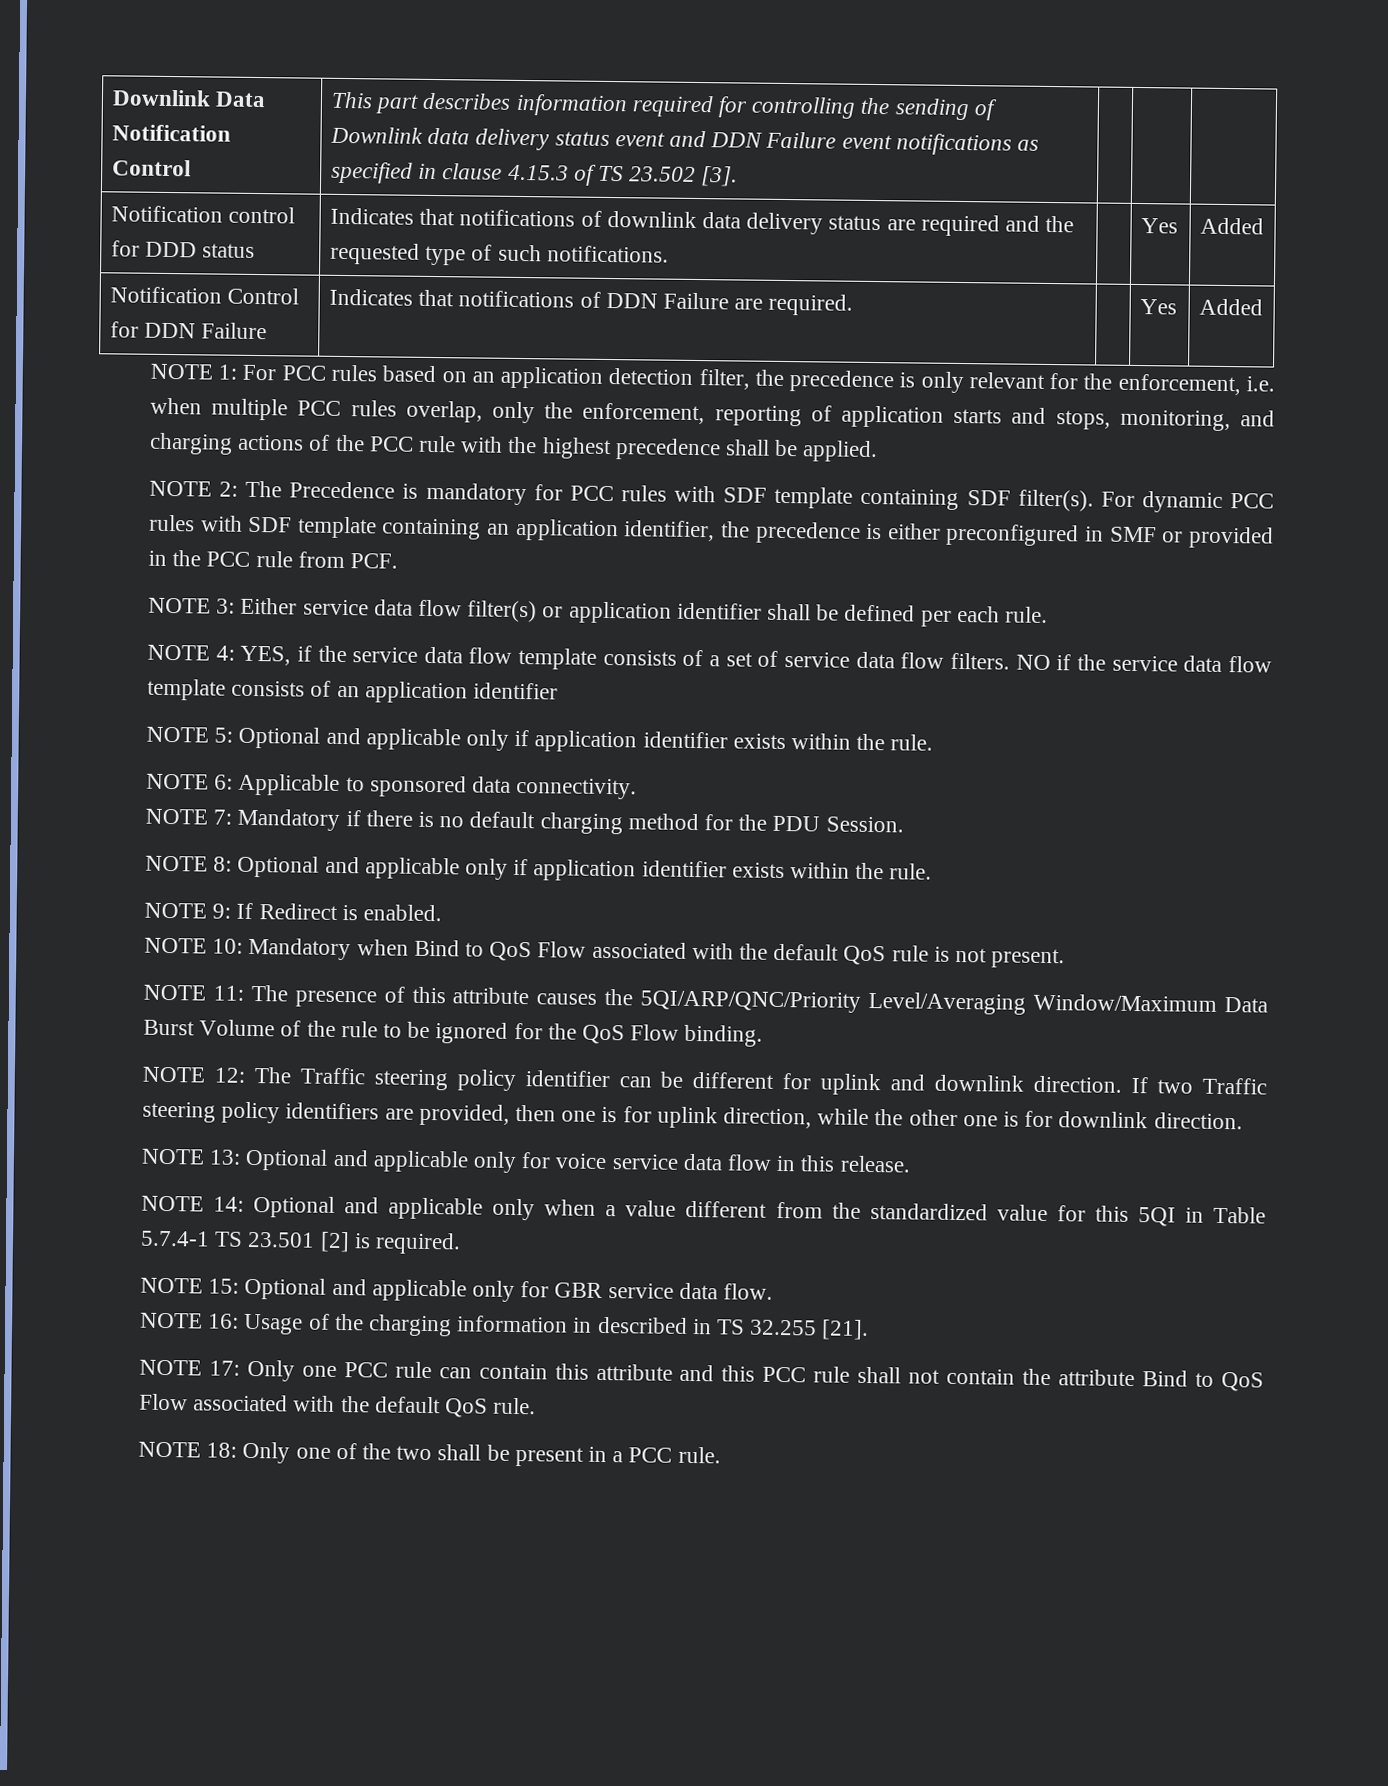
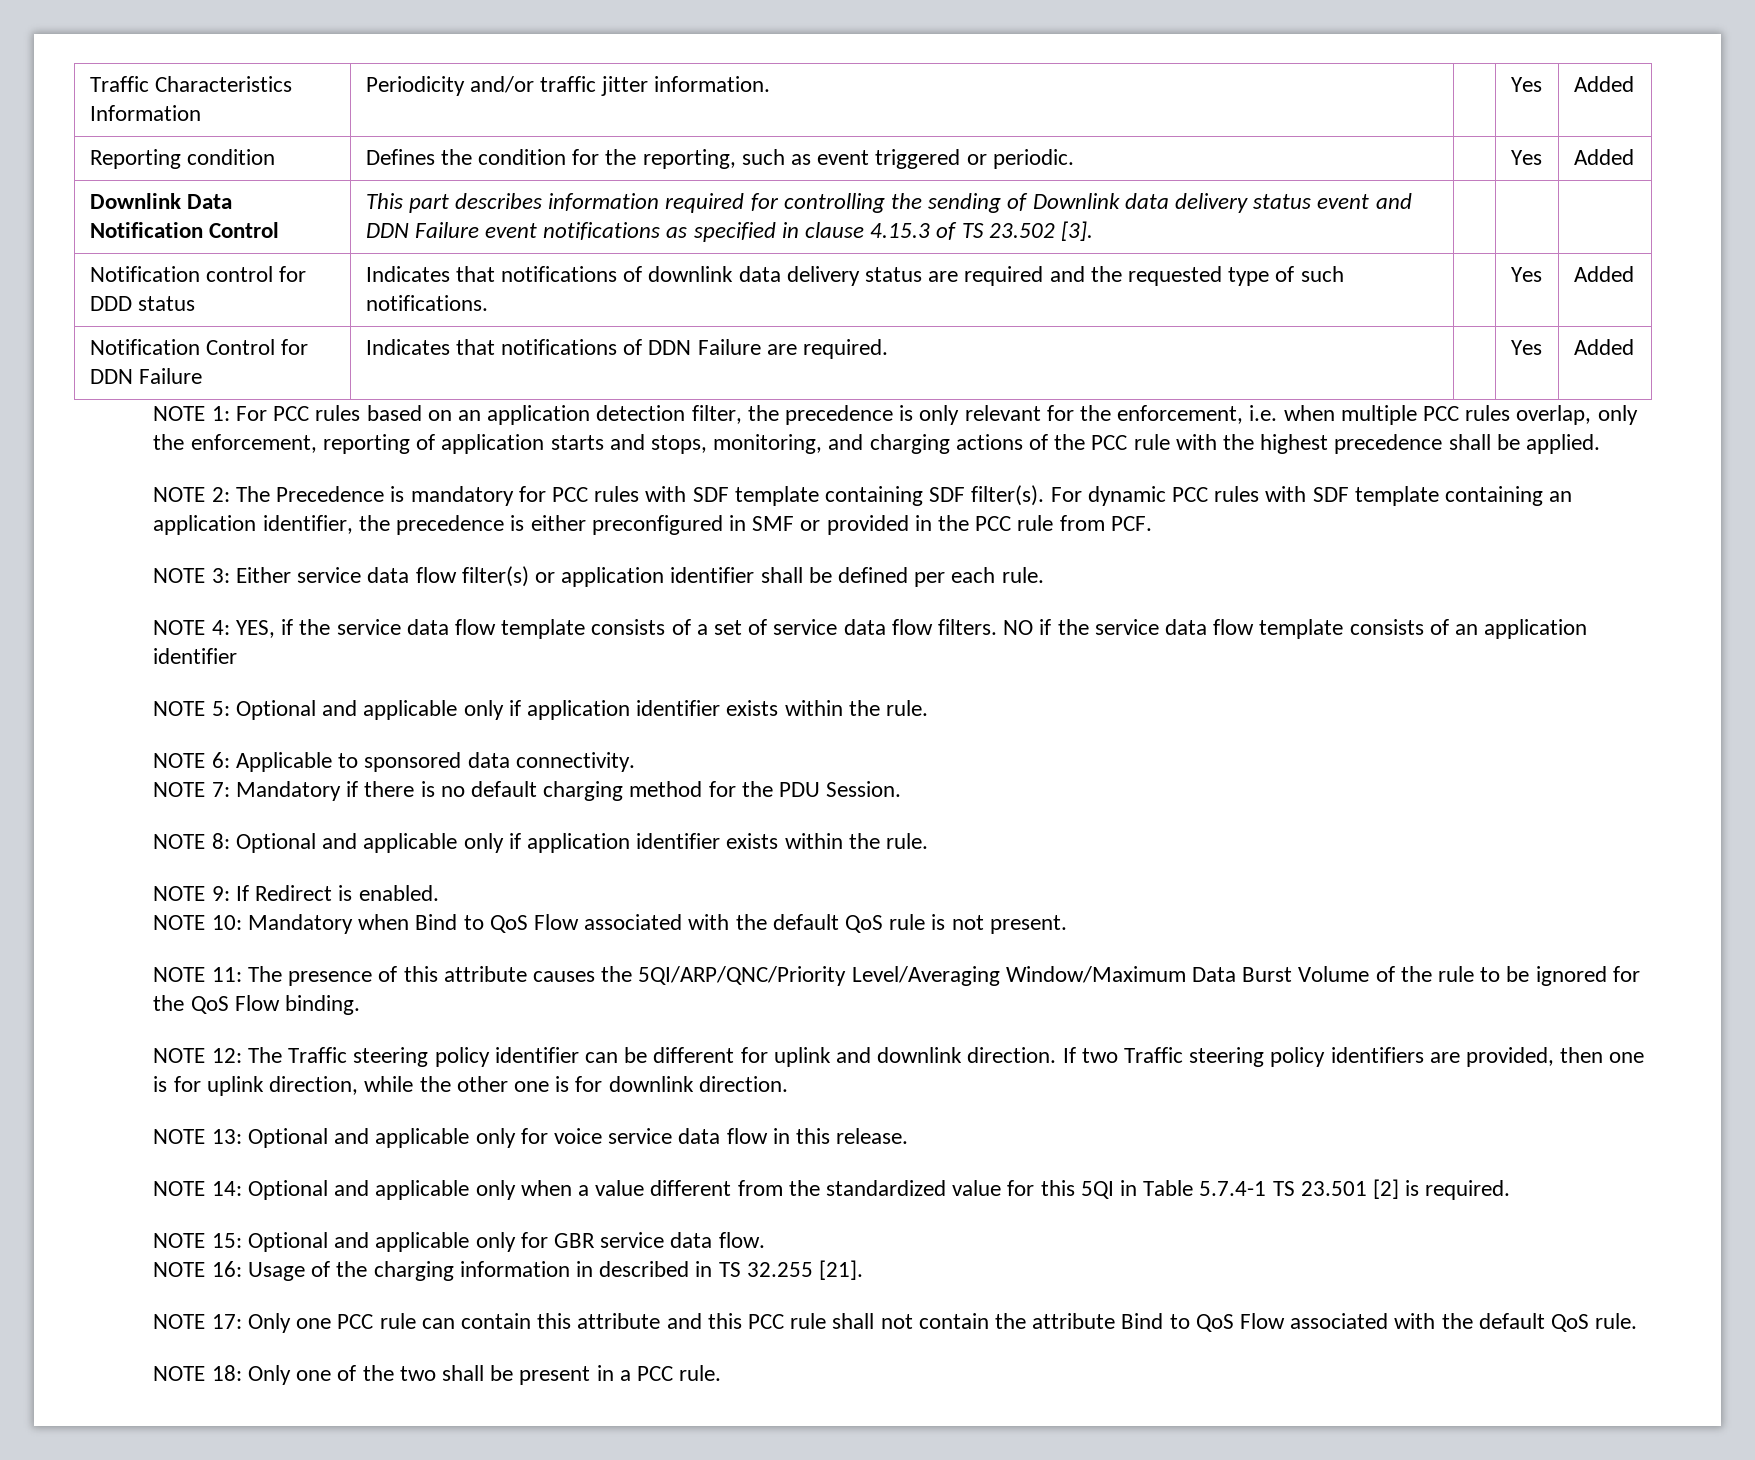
+ Traffic Characteristics Information | Periodicity and/or traffic jitter information. | | Yes | Added
+ Reporting condition | Defines the condition for the reporting, such as event triggered or periodic. | | Yes | Added

